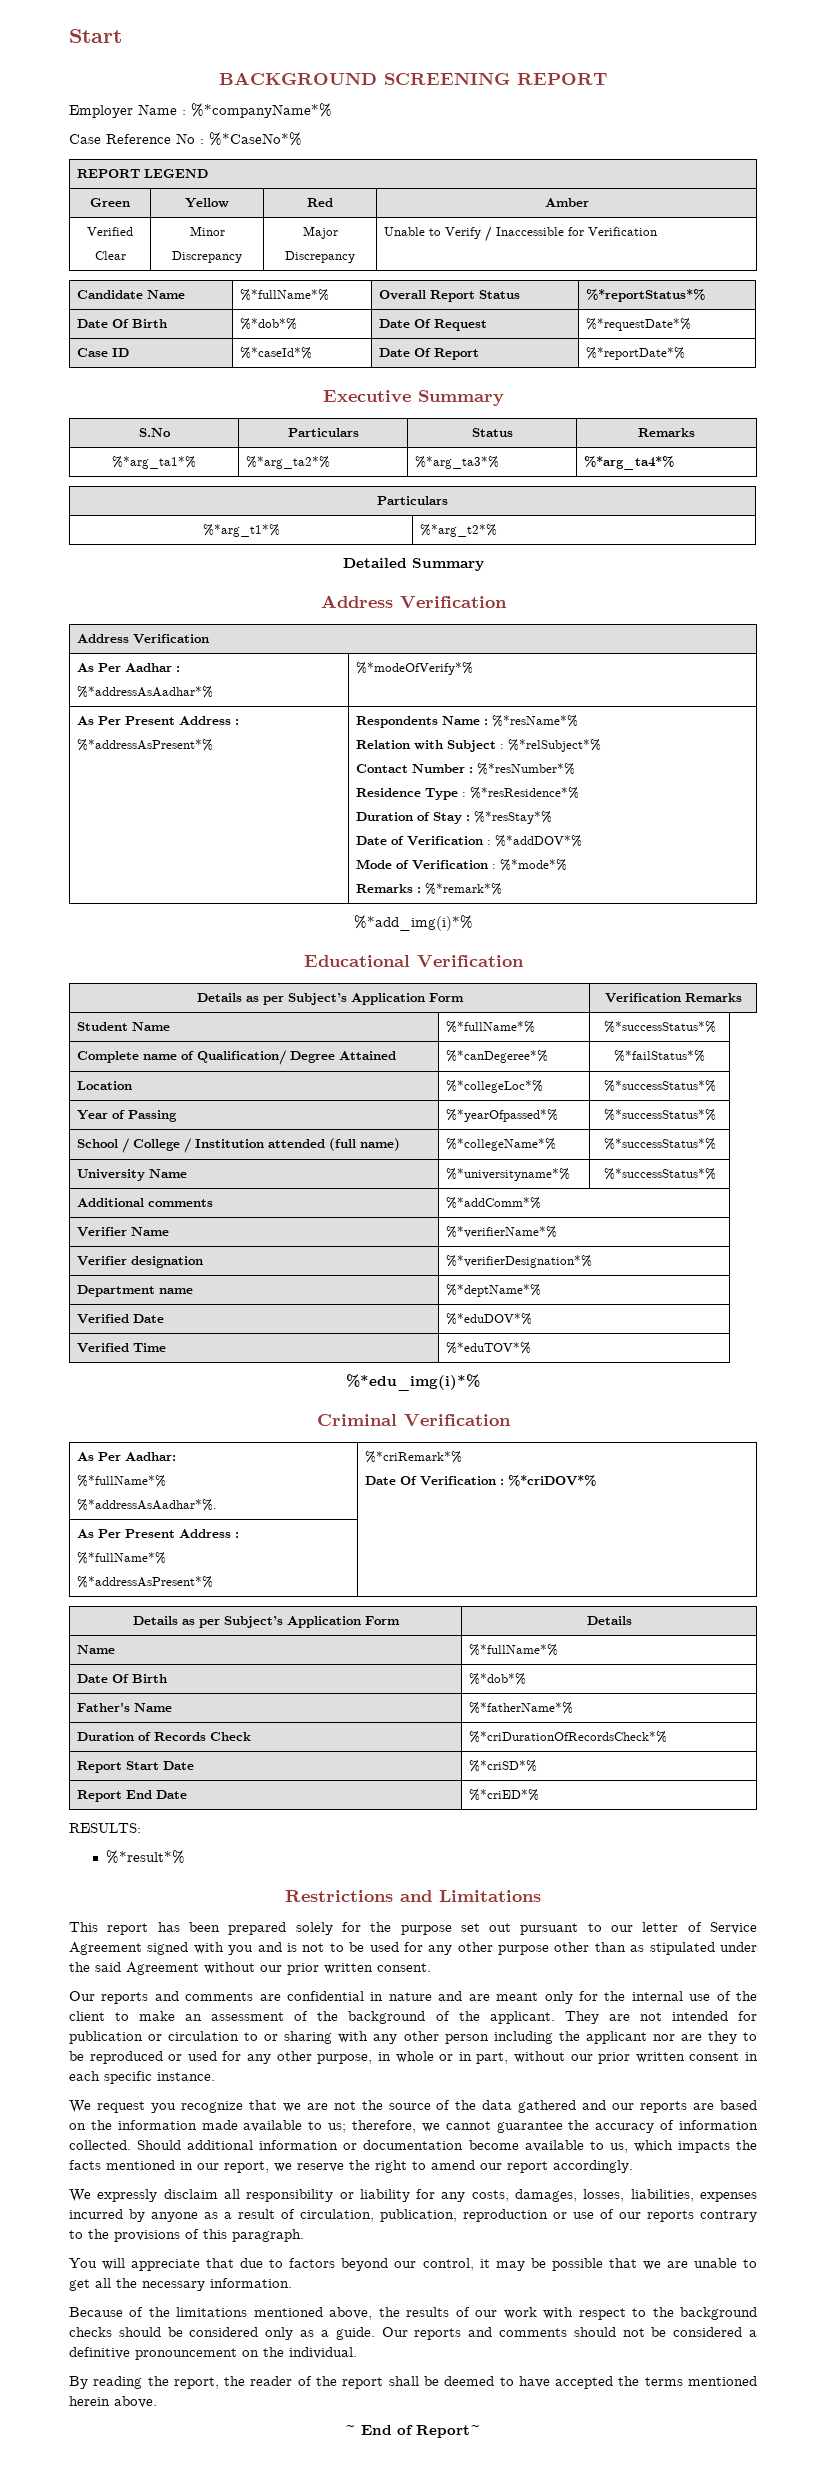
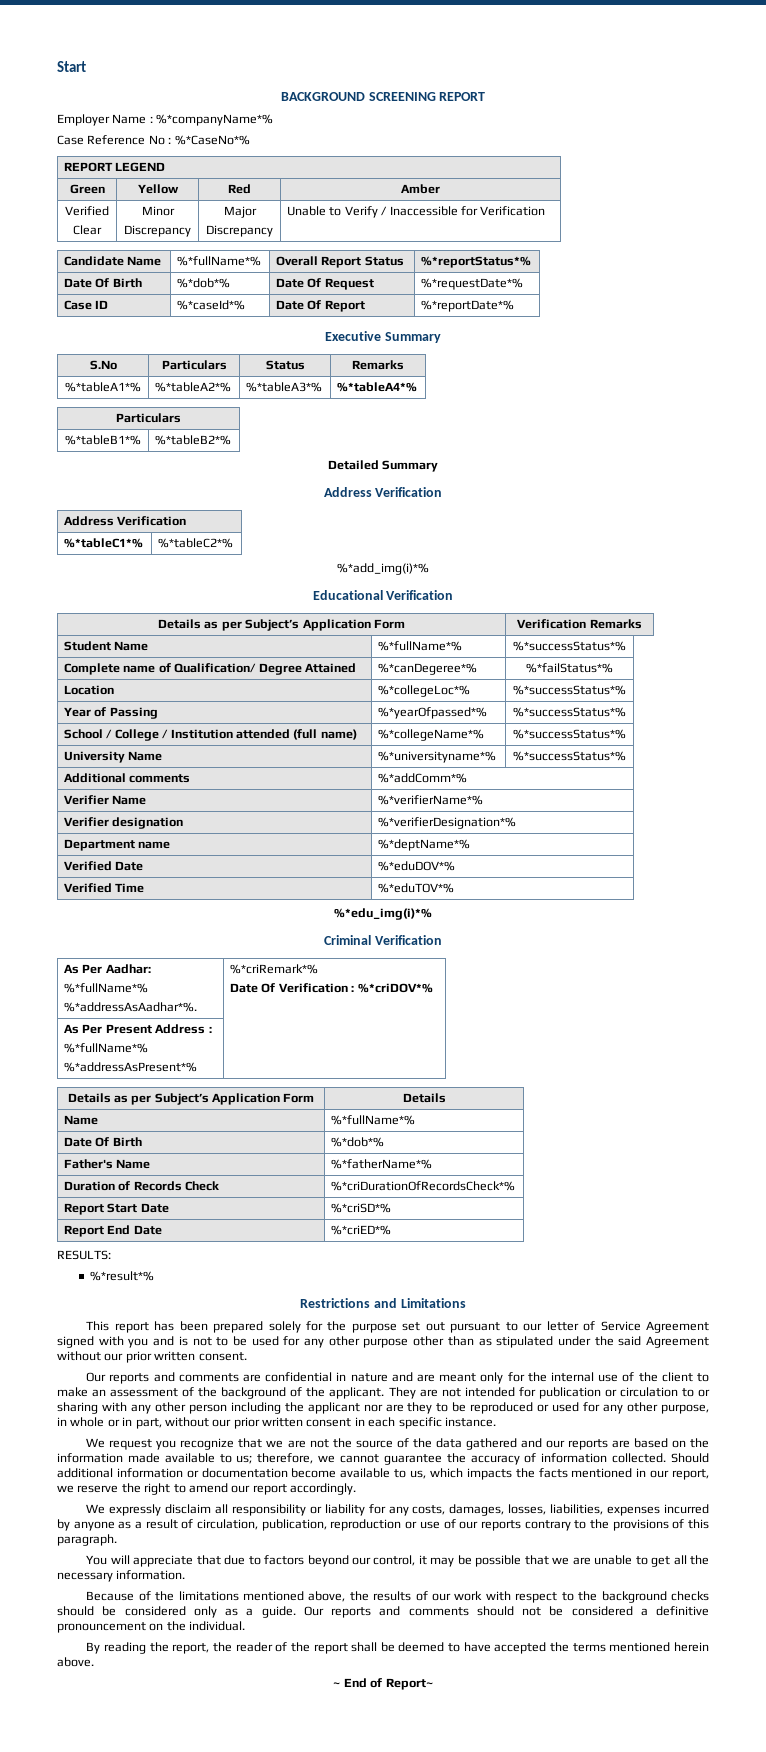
- %*arg_ta1*% | %*arg_ta2*% | %*arg_ta3*% | %*arg_ta4*%
+ %*tableA1*% | %*tableA2*% | %*tableA3*% | %*tableA4*%
- %*arg_t1*% | %*arg_t2*%
+ %*tableB1*% | %*tableB2*%
- As Per Aadhar :
- %*addressAsAadhar*% | %*modeOfVerify*%
- As Per Present Address :
- %*addressAsPresent*% | Respondents Name : %*resName*%
- Relation with Subject : %*relSubject*%
- Contact Number : %*resNumber*%
- Residence Type : %*resResidence*%
- Duration of Stay : %*resStay*%
- Date of Verification : %*addDOV*%
- Mode of Verification : %*mode*%
- Remarks : %*remark*%
+ %*tableC1*% | %*tableC2*%

